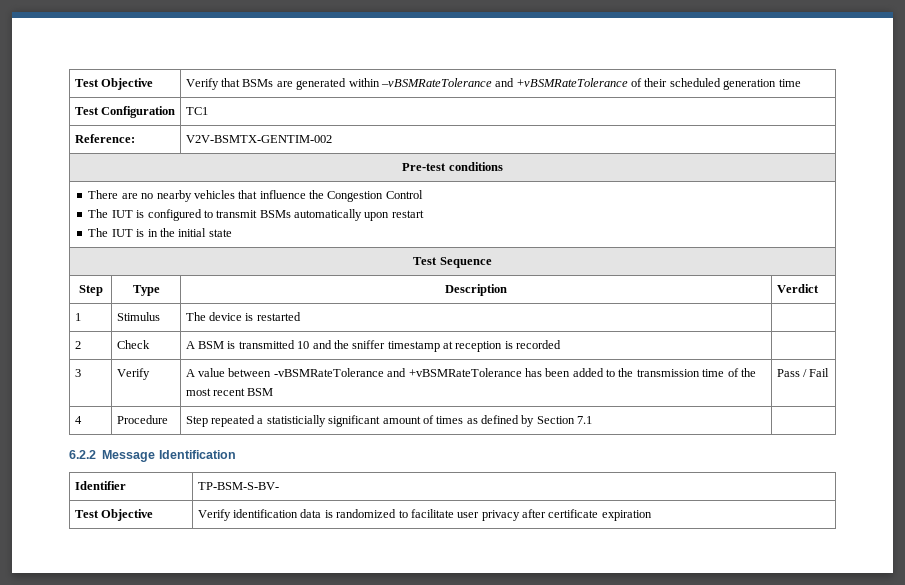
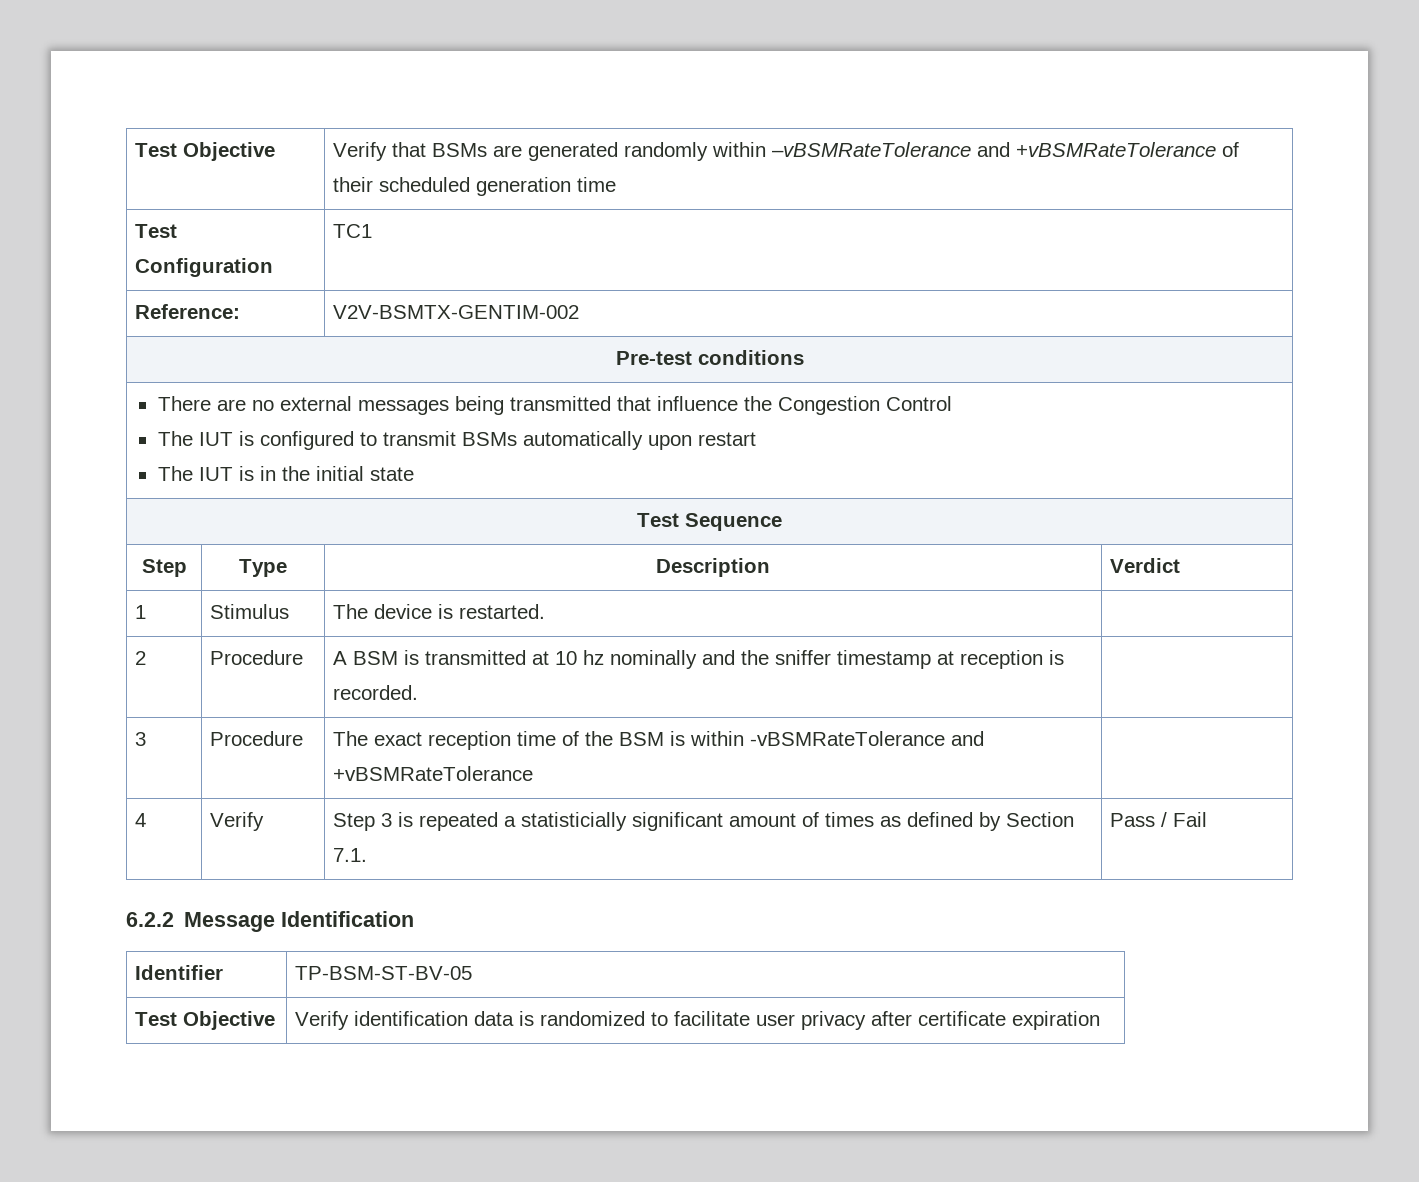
- Test Objective | Verify that BSMs are generated within –vBSMRateTolerance and +vBSMRateTolerance of their scheduled generation time
+ Test Objective | Verify that BSMs are generated randomly within –vBSMRateTolerance and +vBSMRateTolerance of their scheduled generation time
- There are no nearby vehicles that influence the Congestion Control
+ There are no external messages being transmitted that influence the Congestion Control
- 1 | Stimulus | The device is restarted |
+ 1 | Stimulus | The device is restarted. |
- 2 | Check | A BSM is transmitted 10 and the sniffer timestamp at reception is recorded |
+ 2 | Procedure | A BSM is transmitted at 10 hz nominally and the sniffer timestamp at reception is recorded. |
- 3 | Verify | A value between -vBSMRateTolerance and +vBSMRateTolerance has been added to the transmission time of the most recent BSM | Pass / Fail
+ 3 | Procedure | The exact reception time of the BSM is within -vBSMRateTolerance and +vBSMRateTolerance |
- 4 | Procedure | Step repeated a statisticially significant amount of times as defined by Section 7.1 |
+ 4 | Verify | Step 3 is repeated a statisticially significant amount of times as defined by Section 7.1. | Pass / Fail
- Identifier | TP-BSM-S-BV-
+ Identifier | TP-BSM-ST-BV-05

